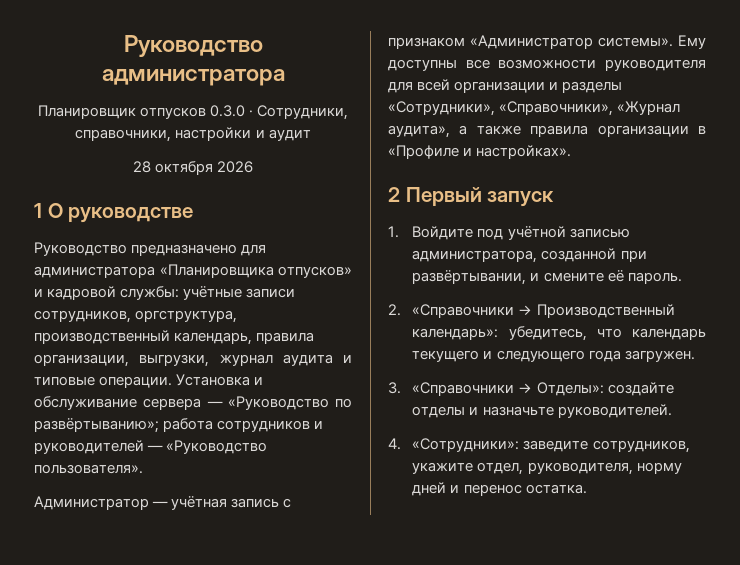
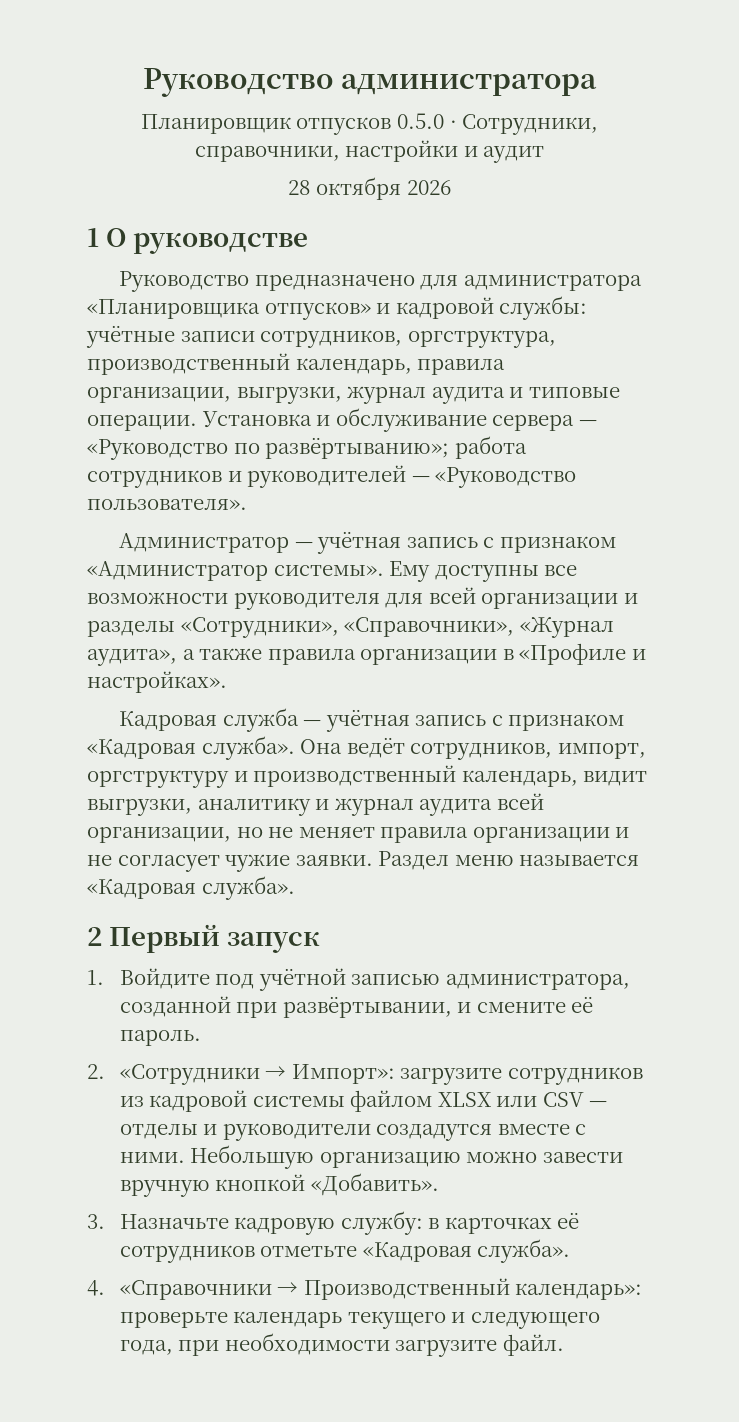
- Планировщик отпусков 0.3.0 · Сотрудники, справочники, настройки и аудит
+ Планировщик отпусков 0.5.0 · Сотрудники, справочники, настройки и аудит
+ Кадровая служба — учётная запись с признаком «Кадровая служба». Она ведёт сотрудников, импорт, оргструктуру и производственный календарь, видит выгрузки, аналитику и журнал аудита всей организации, но не меняет правила организации и не согласует чужие заявки. Раздел меню называется «Кадровая служба».
- 2. «Справочники → Производственный календарь»: убедитесь, что календарь текущего и следующего года загружен.
- 3. «Справочники → Отделы»: создайте отделы и назначьте руководителей.
- 4. «Сотрудники»: заведите сотрудников, укажите отдел, руководителя, норму дней и перенос остатка.
+ 2. «Сотрудники → Импорт»: загрузите сотрудников из кадровой системы файлом XLSX или CSV — отделы и руководители создадутся вместе с ними. Небольшую организацию можно завести вручную кнопкой «Добавить».
+ 3. Назначьте кадровую службу: в карточках её сотрудников отметьте «Кадровая служба».
+ 4. «Справочники → Производственный календарь»: проверьте календарь текущего и следующего года, при необходимости загрузите файл.

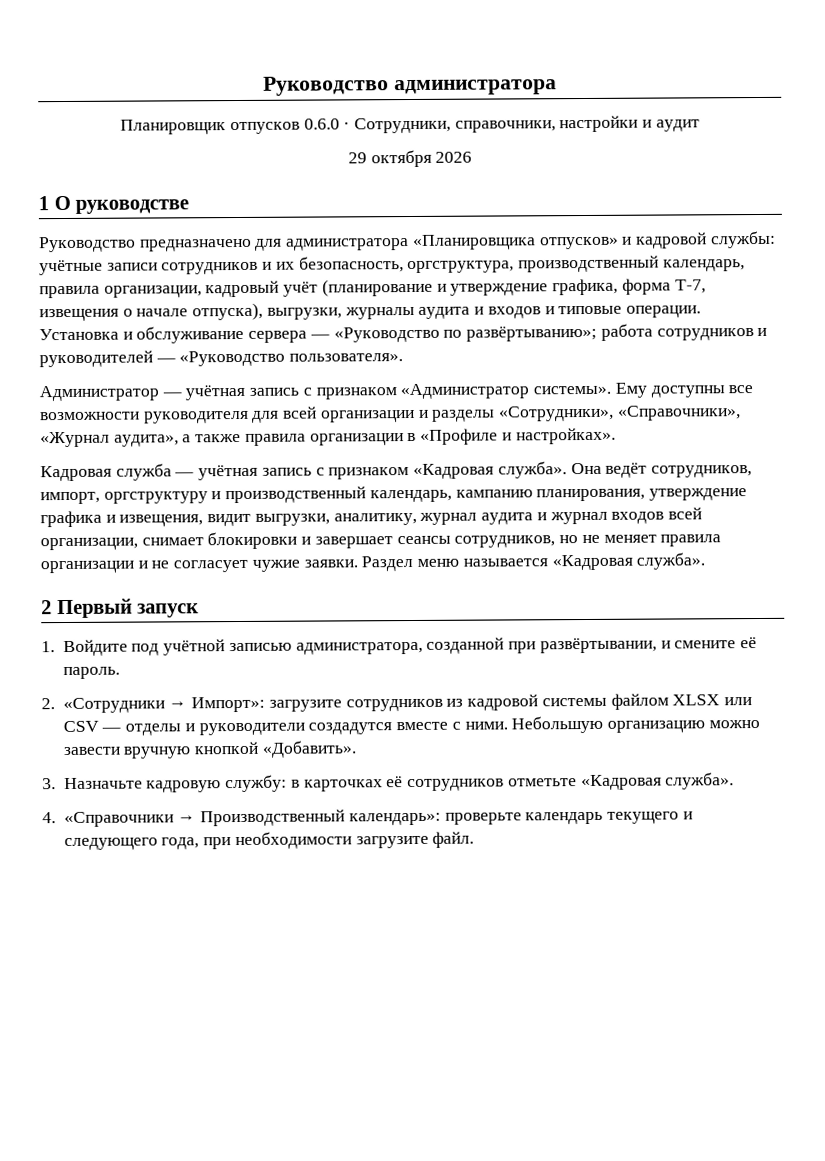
- Планировщик отпусков 0.5.0 · Сотрудники, справочники, настройки и аудит
+ Планировщик отпусков 0.6.0 · Сотрудники, справочники, настройки и аудит
- 28 октября 2026
+ 29 октября 2026
- Руководство предназначено для администратора «Планировщика отпусков» и кадровой службы: учётные записи сотрудников, оргструктура, производственный календарь, правила организации, выгрузки, журнал аудита и типовые операции.
+ Руководство предназначено для администратора «Планировщика отпусков» и кадровой службы: учётные записи сотрудников и их безопасность, оргструктура, производственный календарь, правила организации, кадровый учёт (планирование и утверждение графика, форма Т-7, извещения о начале отпуска), выгрузки, журналы аудита и входов и типовые операции.
- Она ведёт сотрудников, импорт, оргструктуру и производственный календарь, видит выгрузки, аналитику и журнал аудита всей организации, но не меняет правила организации и не согласует чужие заявки.
+ Она ведёт сотрудников, импорт, оргструктуру и производственный календарь, кампанию планирования, утверждение графика и извещения, видит выгрузки, аналитику, журнал аудита и журнал входов всей организации, снимает блокировки и завершает сеансы сотрудников, но не меняет правила организации и не согласует чужие заявки.

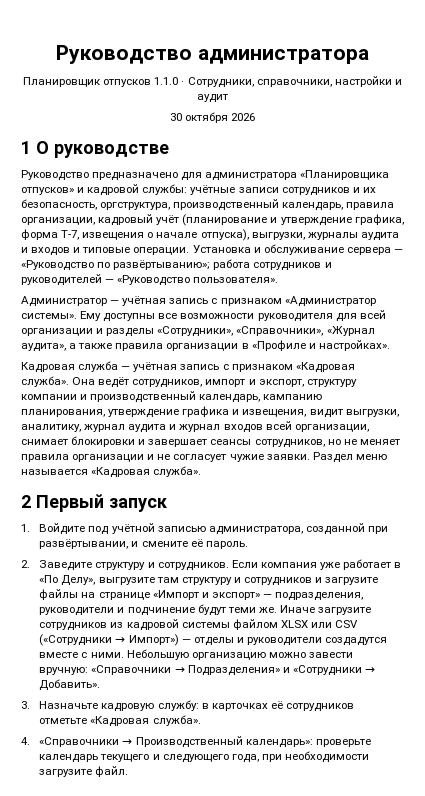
- Планировщик отпусков 0.6.0 · Сотрудники, справочники, настройки и аудит
+ Планировщик отпусков 1.1.0 · Сотрудники, справочники, настройки и аудит
- 29 октября 2026
+ 30 октября 2026
- Она ведёт сотрудников, импорт, оргструктуру и производственный календарь, кампанию планирования, утверждение графика и извещения, видит выгрузки, аналитику, журнал аудита и журнал входов всей организации, снимает блокировки и завершает сеансы сотрудников, но не меняет правила организации и не согласует чужие заявки.
+ Она ведёт сотрудников, импорт и экспорт, структуру компании и производственный календарь, кампанию планирования, утверждение графика и извещения, видит выгрузки, аналитику, журнал аудита и журнал входов всей организации, снимает блокировки и завершает сеансы сотрудников, но не меняет правила организации и не согласует чужие заявки.
- 2. «Сотрудники → Импорт»: загрузите сотрудников из кадровой системы файлом XLSX или CSV — отделы и руководители создадутся вместе с ними.
+ 2. Заведите структуру и сотрудников. Если компания уже работает в «По Делу», выгрузите там структуру и сотрудников и загрузите файлы на странице «Импорт и экспорт» — подразделения, руководители и подчинение будут теми же. Иначе загрузите сотрудников из кадровой системы файлом XLSX или CSV («Сотрудники → Импорт») — отделы и руководители создадутся вместе с ними.
- Небольшую организацию можно завести вручную кнопкой «Добавить».
+ Небольшую организацию можно завести вручную: «Справочники → Подразделения» и «Сотрудники → Добавить».

